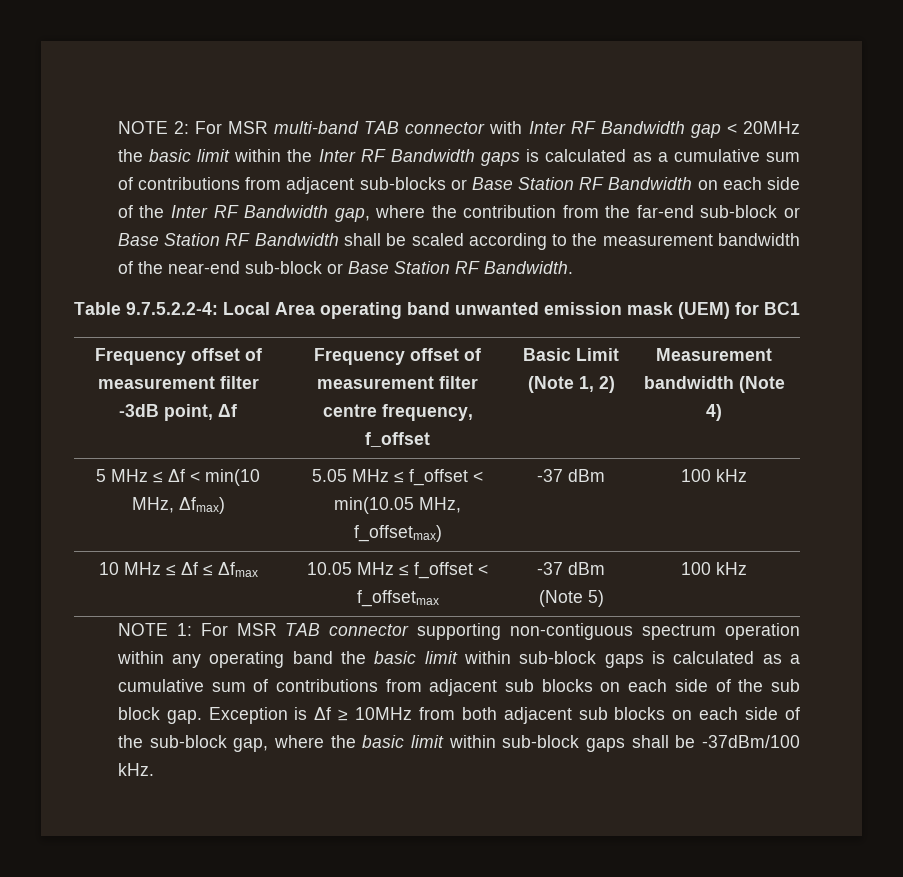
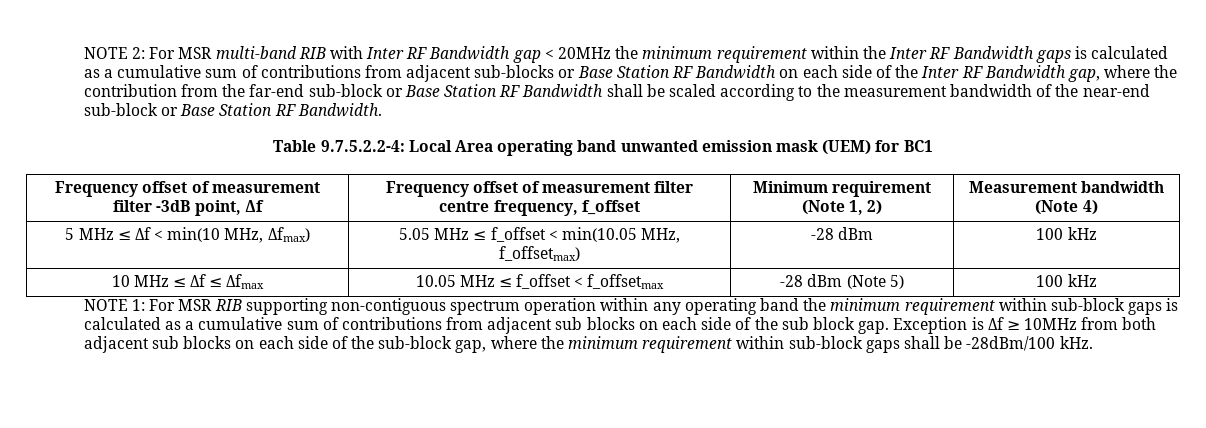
- For MSR multi-band TAB connector with Inter RF Bandwidth gap < 20MHz the basic limit within the Inter RF Bandwidth gaps is calculated as a cumulative sum of contributions from adjacent sub-blocks or Base Station RF Bandwidth on each side of the Inter RF Bandwidth gap, where the contribution from the far-end sub-block or Base Station RF Bandwidth shall be scaled according to the measurement bandwidth of the near-end sub-block or Base Station RF Bandwidth.
+ For MSR multi-band RIB with Inter RF Bandwidth gap < 20MHz the minimum requirement within the Inter RF Bandwidth gaps is calculated as a cumulative sum of contributions from adjacent sub-blocks or Base Station RF Bandwidth on each side of the Inter RF Bandwidth gap, where the contribution from the far-end sub-block or Base Station RF Bandwidth shall be scaled according to the measurement bandwidth of the near-end sub-block or Base Station RF Bandwidth.
- Frequency offset of measurement filter -3dB point, Δf | Frequency offset of measurement filter centre frequency, f_offset | Basic Limit (Note 1, 2) | Measurement bandwidth (Note 4)
+ Frequency offset of measurement filter -3dB point, Δf | Frequency offset of measurement filter centre frequency, f_offset | Minimum requirement (Note 1, 2) | Measurement bandwidth (Note 4)
- 5 MHz ≤ Δf < min(10 MHz, Δfmax) | 5.05 MHz ≤ f_offset < min(10.05 MHz, f_offsetmax) | -37 dBm | 100 kHz
+ 5 MHz ≤ Δf < min(10 MHz, Δfmax) | 5.05 MHz ≤ f_offset < min(10.05 MHz, f_offsetmax) | -28 dBm | 100 kHz
- 10 MHz ≤ Δf ≤ Δfmax | 10.05 MHz ≤ f_offset < f_offsetmax | -37 dBm (Note 5) | 100 kHz
+ 10 MHz ≤ Δf ≤ Δfmax | 10.05 MHz ≤ f_offset < f_offsetmax | -28 dBm (Note 5) | 100 kHz
- NOTE 1: For MSR TAB connector supporting non-contiguous spectrum operation within any operating band the basic limit within sub-block gaps is calculated as a cumulative sum of contributions from adjacent sub blocks on each side of the sub block gap.
+ NOTE 1: For MSR RIB supporting non-contiguous spectrum operation within any operating band the minimum requirement within sub-block gaps is calculated as a cumulative sum of contributions from adjacent sub blocks on each side of the sub block gap.
- Exception is Δf ≥ 10MHz from both adjacent sub blocks on each side of the sub-block gap, where the basic limit within sub-block gaps shall be -37dBm/100 kHz.
+ Exception is Δf ≥ 10MHz from both adjacent sub blocks on each side of the sub-block gap, where the minimum requirement within sub-block gaps shall be -28dBm/100 kHz.

